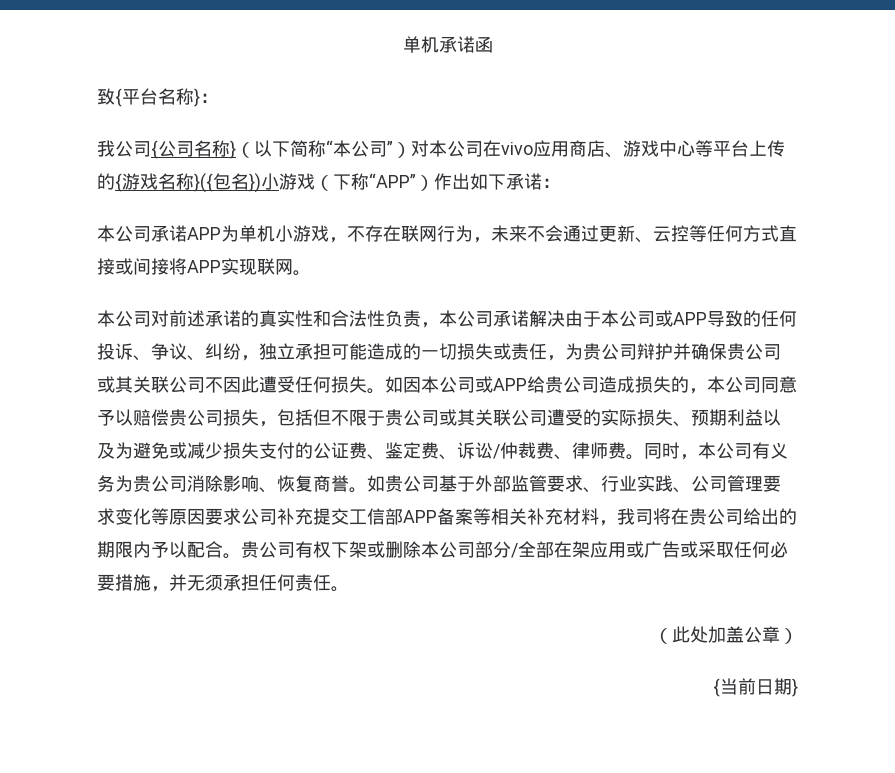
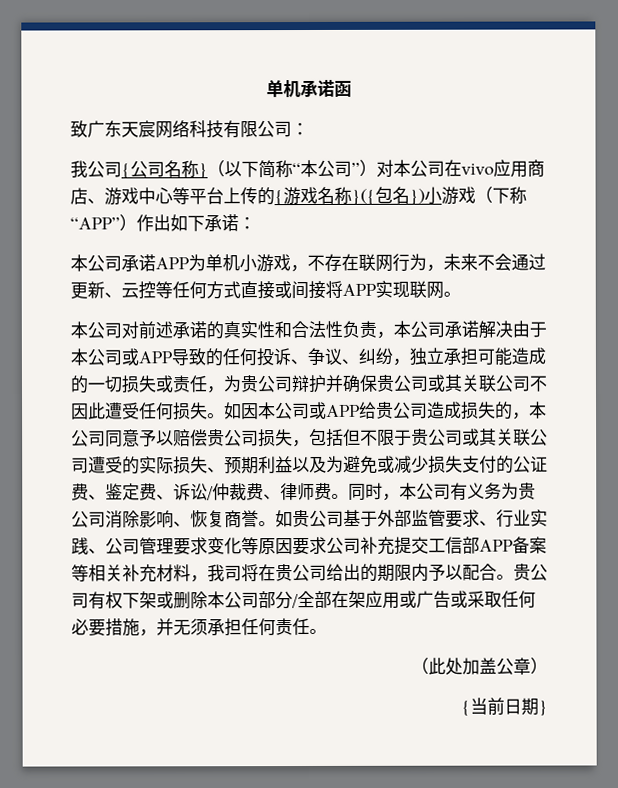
- 致{平台名称}：
+ 致广东天宸网络科技有限公司：

